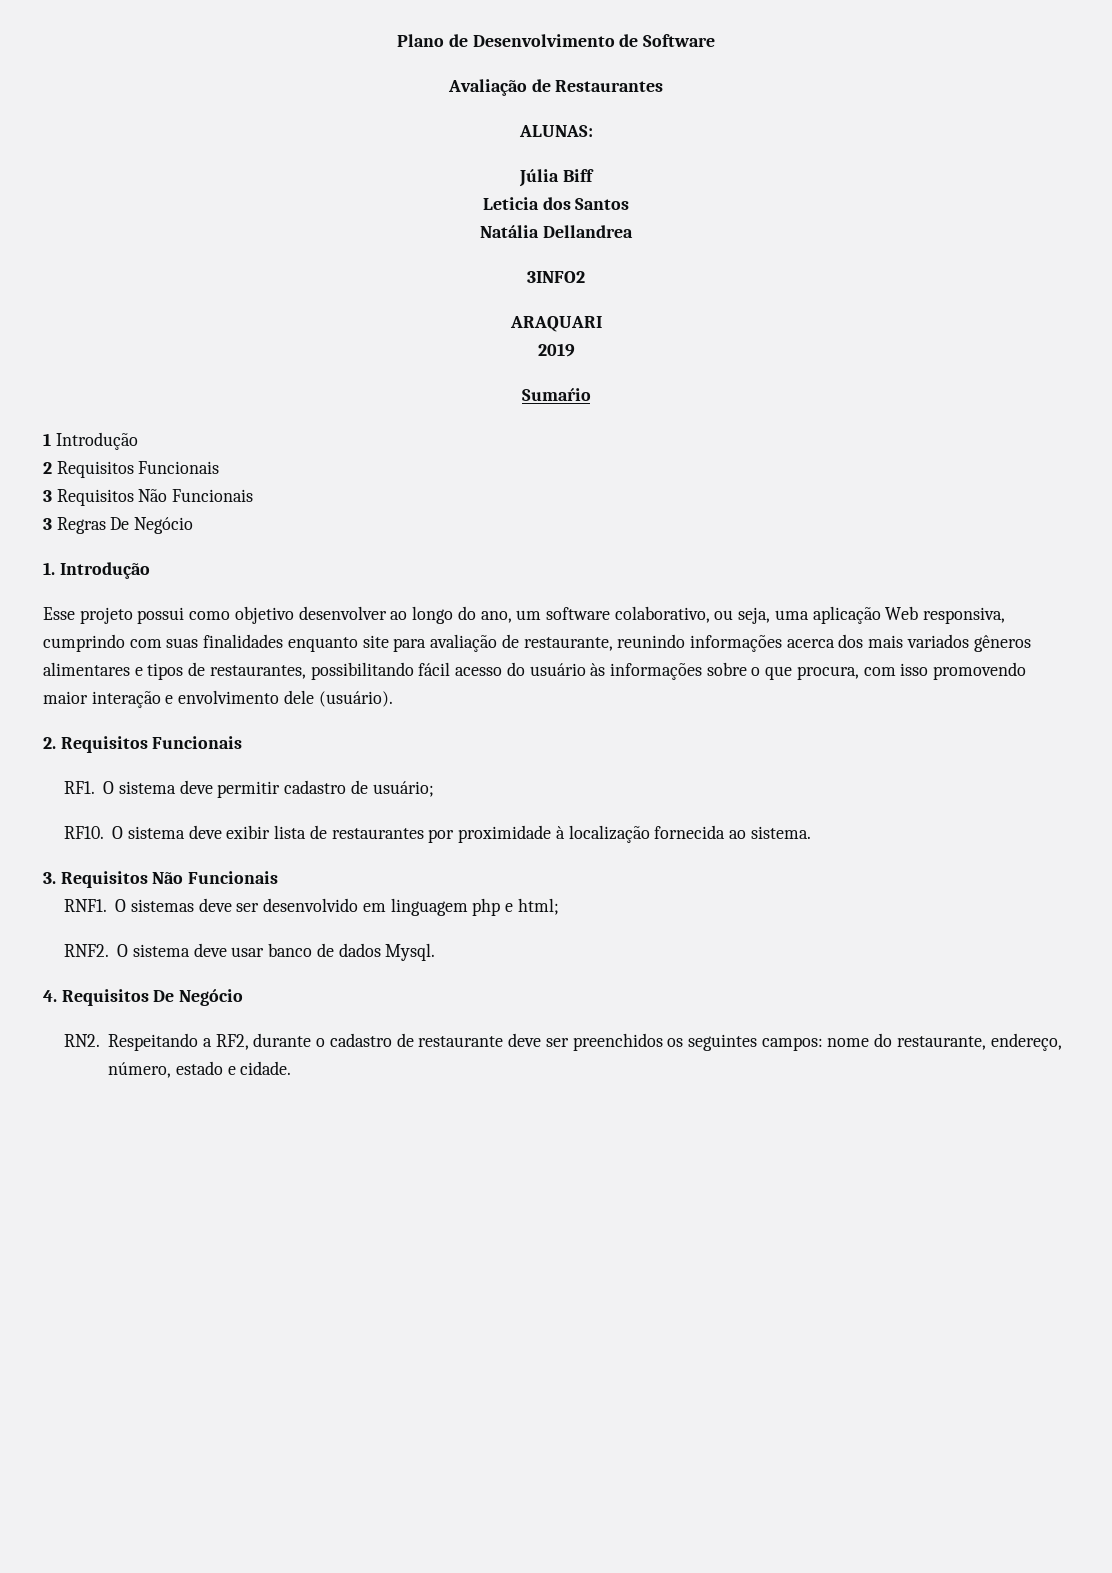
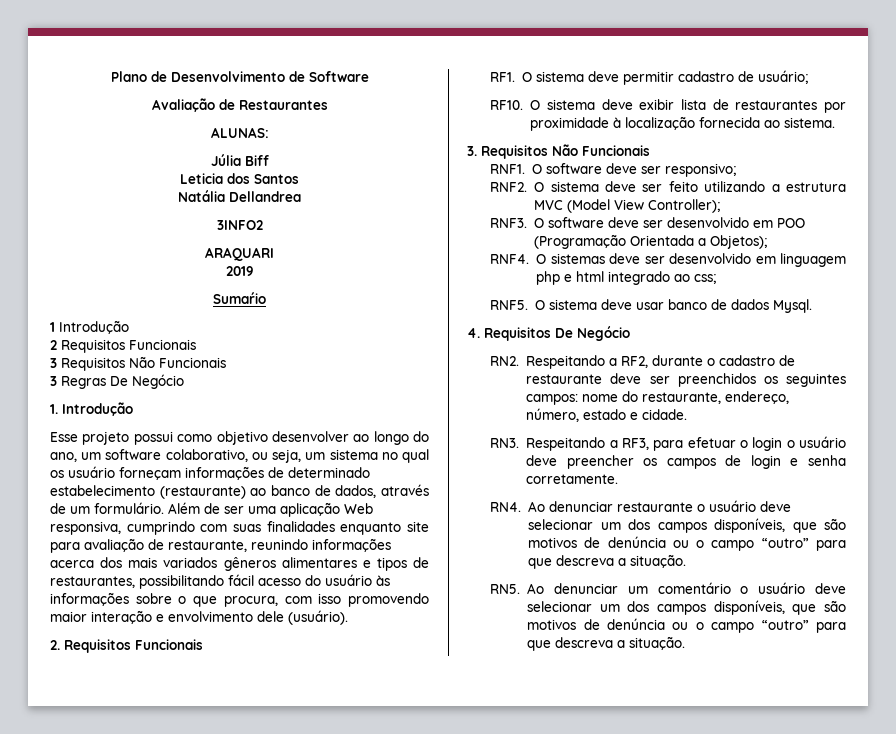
- Esse projeto possui como objetivo desenvolver ao longo do ano, um software colaborativo, ou seja, uma aplicação Web responsiva, cumprindo com suas finalidades enquanto site para avaliação de restaurante, reunindo informações acerca dos mais variados gêneros alimentares e tipos de restaurantes, possibilitando fácil acesso do usuário às informações sobre o que procura, com isso promovendo maior interação e envolvimento dele (usuário).
+ Esse projeto possui como objetivo desenvolver ao longo do ano, um software colaborativo, ou seja, um sistema no qual os usuário forneçam informações de determinado estabelecimento (restaurante) ao banco de dados, através de um formulário. Além de ser uma aplicação Web responsiva, cumprindo com suas finalidades enquanto site para avaliação de restaurante, reunindo informações acerca dos mais variados gêneros alimentares e tipos de restaurantes, possibilitando fácil acesso do usuário às informações sobre o que procura, com isso promovendo maior interação e envolvimento dele (usuário).
- O sistemas deve ser desenvolvido em linguagem php e html;
- RNF2.
+ O software deve ser responsivo;
+ RNF2. O sistema deve ser feito utilizando a estrutura MVC (Model View Controller);
+ RNF3. O software deve ser desenvolvido em POO (Programação Orientada a Objetos);
+ RNF4. O sistemas deve ser desenvolvido em linguagem php e html integrado ao css;
+ RNF5.
+ RN3. Respeitando a RF3, para efetuar o login o usuário deve preencher os campos de login e senha corretamente.
+ RN4. Ao denunciar restaurante o usuário deve selecionar um dos campos disponíveis, que são motivos de denúncia ou o campo “outro” para que descreva a situação.
+ RN5. Ao denunciar um comentário o usuário deve selecionar um dos campos disponíveis, que são motivos de denúncia ou o campo “outro” para que descreva a situação.

